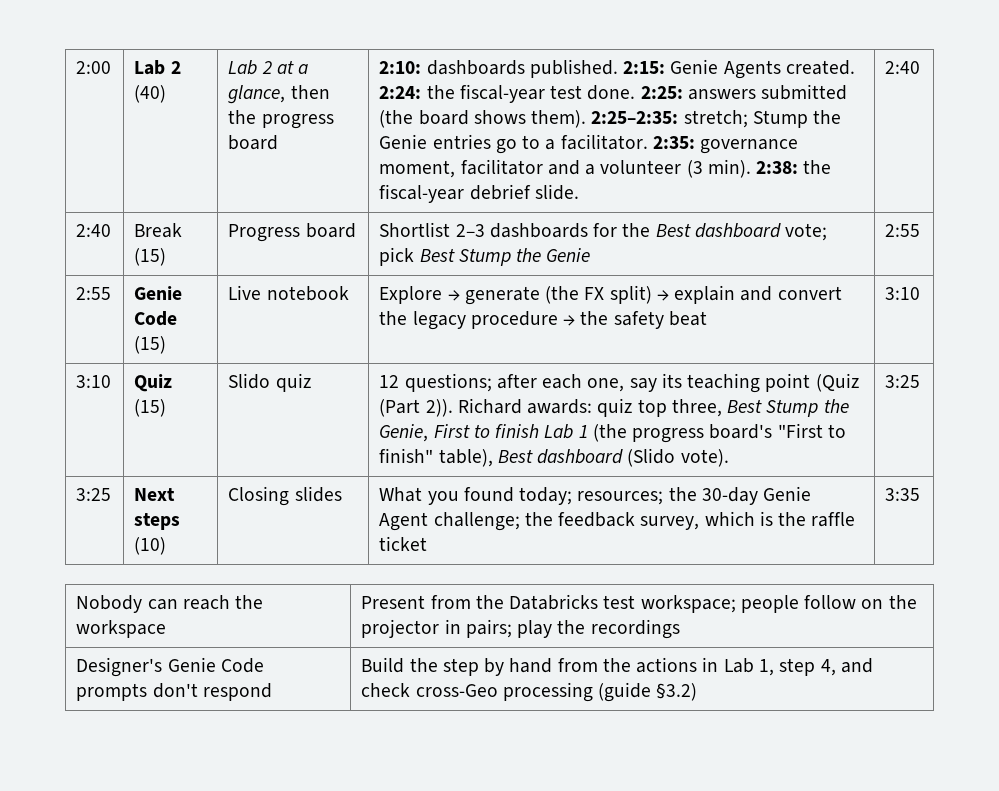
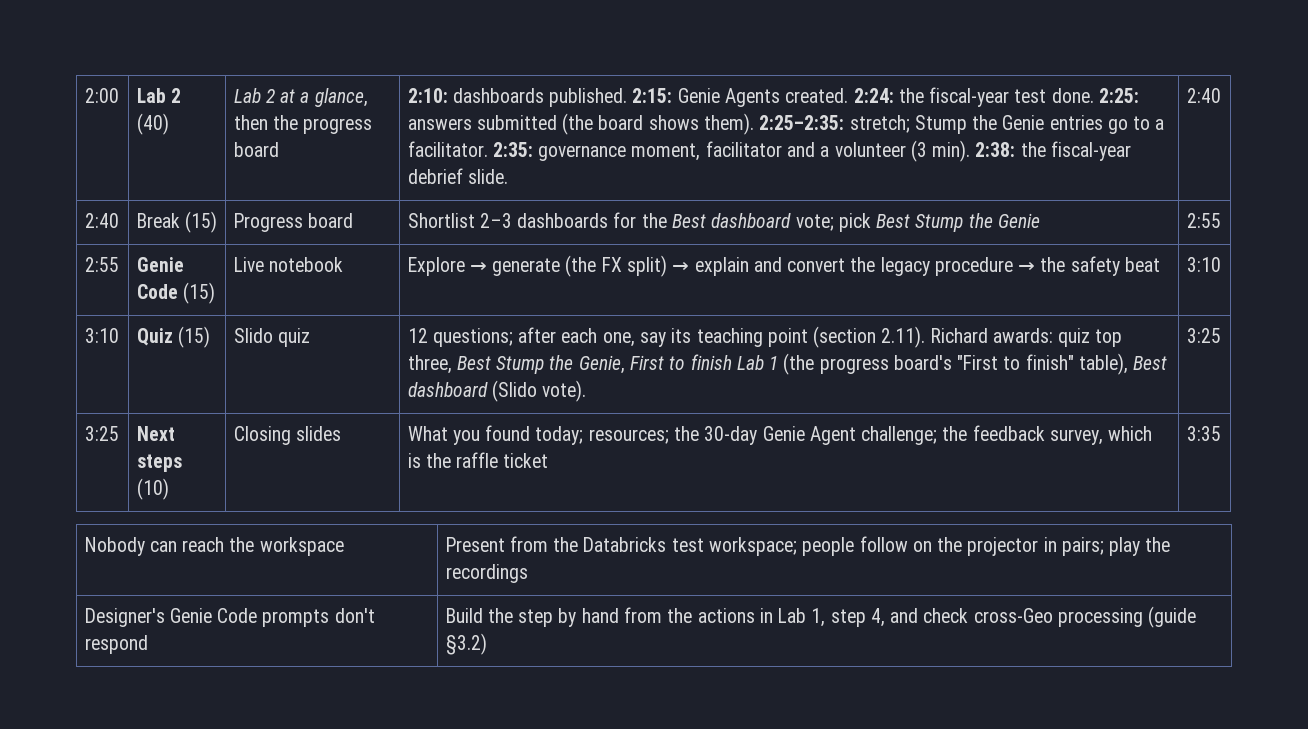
- 12 questions; after each one, say its teaching point (Quiz (Part 2)). Richard awards: quiz top three, Best Stump the Genie, First to finish Lab 1 (the progress board's "First to finish" table), Best dashboard (Slido vote).
+ 12 questions; after each one, say its teaching point (section 2.11). Richard awards: quiz top three, Best Stump the Genie, First to finish Lab 1 (the progress board's "First to finish" table), Best dashboard (Slido vote).

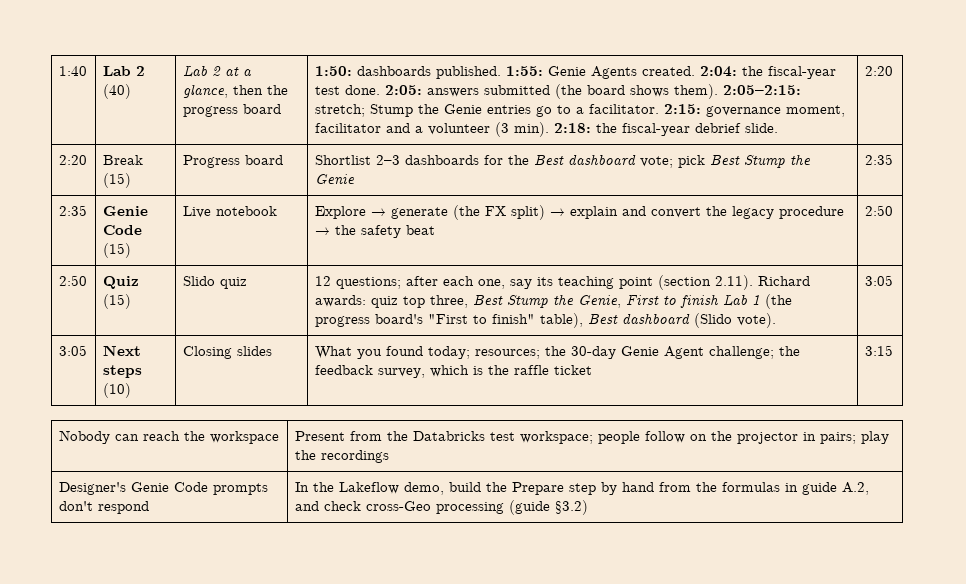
- 2:00
+ 1:40
- 2:10: dashboards published.
+ 1:50: dashboards published.
- 2:15: Genie Agents created.
+ 1:55: Genie Agents created.
- 2:24: the fiscal-year test done.
+ 2:04: the fiscal-year test done.
- 2:25: answers submitted (the board shows them).
+ 2:05: answers submitted (the board shows them).
- 2:25–2:35: stretch; Stump the Genie entries go to a facilitator.
+ 2:05–2:15: stretch; Stump the Genie entries go to a facilitator.
- 2:35: governance moment, facilitator and a volunteer (3 min).
+ 2:15: governance moment, facilitator and a volunteer (3 min).
- 2:38: the fiscal-year debrief slide. | 2:40
- 2:40 | Break (15) | Progress board | Shortlist 2–3 dashboards for the Best dashboard vote; pick Best Stump the Genie | 2:55
- 2:55 | Genie Code (15) | Live notebook | Explore → generate (the FX split) → explain and convert the legacy procedure → the safety beat | 3:10
- 3:10
+ 2:18: the fiscal-year debrief slide. | 2:20
+ 2:20 | Break (15) | Progress board | Shortlist 2–3 dashboards for the Best dashboard vote; pick Best Stump the Genie | 2:35
+ 2:35 | Genie Code (15) | Live notebook | Explore → generate (the FX split) → explain and convert the legacy procedure → the safety beat | 2:50
+ 2:50
- 12 questions; after each one, say its teaching point (section 2.11). Richard awards: quiz top three, Best Stump the Genie, First to finish Lab 1 (the progress board's "First to finish" table), Best dashboard (Slido vote). | 3:25
- 3:25 | Next steps (10) | Closing slides | What you found today; resources; the 30-day Genie Agent challenge; the feedback survey, which is the raffle ticket | 3:35
+ 12 questions; after each one, say its teaching point (section 2.11). Richard awards: quiz top three, Best Stump the Genie, First to finish Lab 1 (the progress board's "First to finish" table), Best dashboard (Slido vote). | 3:05
+ 3:05 | Next steps (10) | Closing slides | What you found today; resources; the 30-day Genie Agent challenge; the feedback survey, which is the raffle ticket | 3:15
- Designer's Genie Code prompts don't respond | Build the step by hand from the actions in Lab 1, step 4, and check cross-Geo processing (guide §3.2)
+ Designer's Genie Code prompts don't respond | In the Lakeflow demo, build the Prepare step by hand from the formulas in guide A.2, and check cross-Geo processing (guide §3.2)

